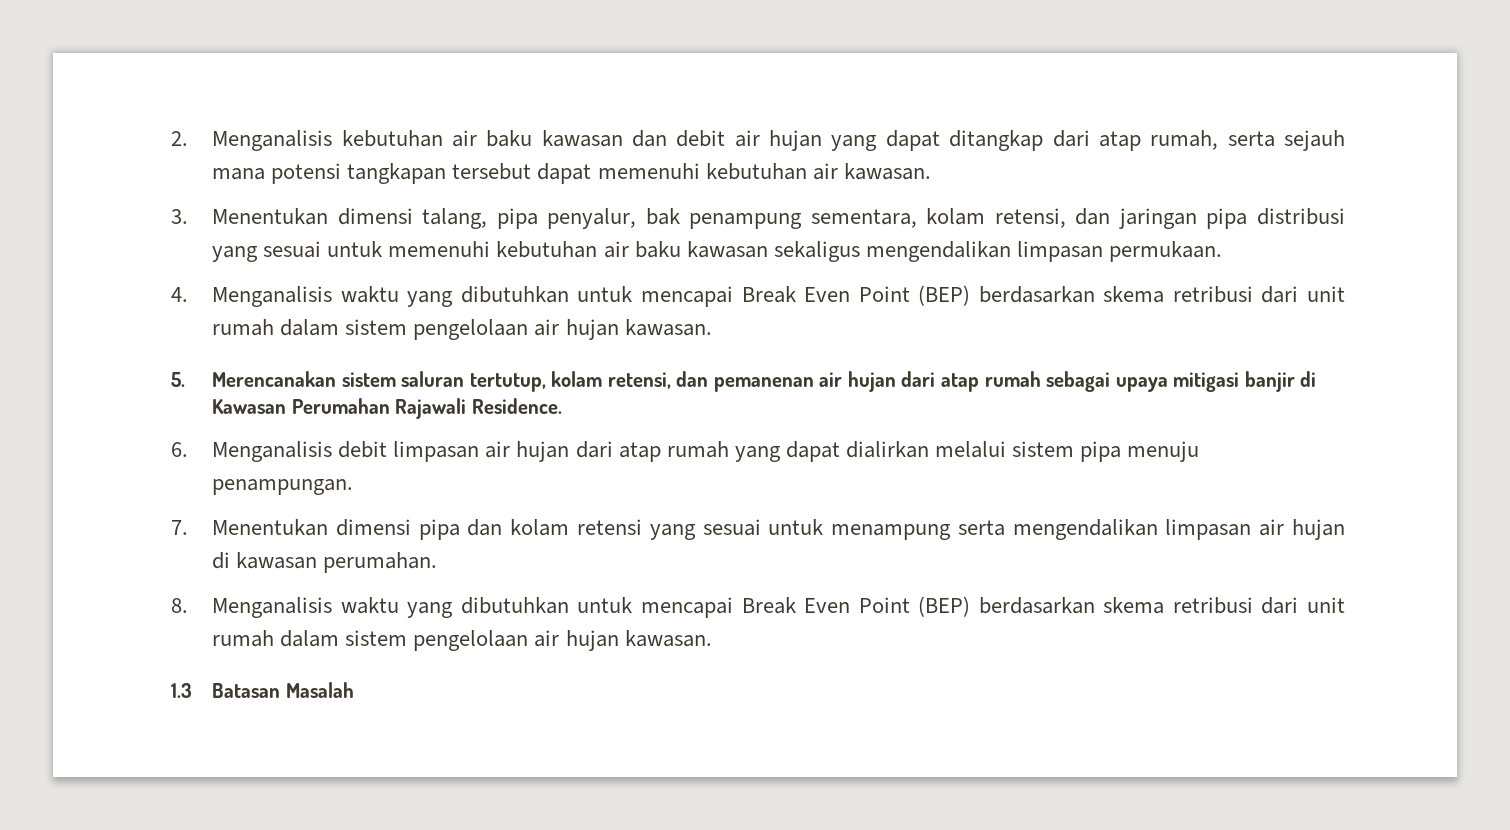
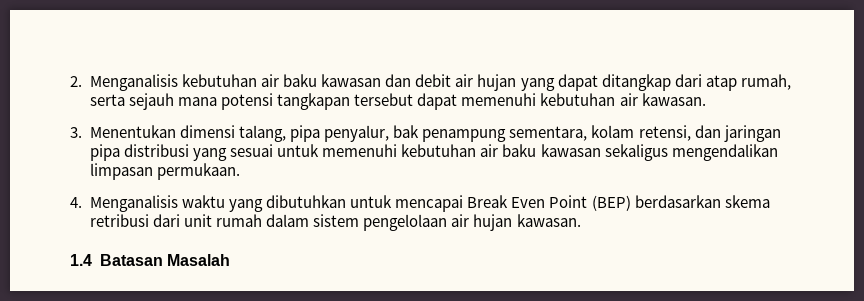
- 5. Merencanakan sistem saluran tertutup, kolam retensi, dan pemanenan air hujan dari atap rumah sebagai upaya mitigasi banjir di Kawasan Perumahan Rajawali Residence.
- 6. Menganalisis debit limpasan air hujan dari atap rumah yang dapat dialirkan melalui sistem pipa menuju penampungan.
- 7. Menentukan dimensi pipa dan kolam retensi yang sesuai untuk menampung serta mengendalikan limpasan air hujan di kawasan perumahan.
- 8. Menganalisis waktu yang dibutuhkan untuk mencapai Break Even Point (BEP) berdasarkan skema retribusi dari unit rumah dalam sistem pengelolaan air hujan kawasan.
- 1.3 Batasan Masalah
+ 1.4 Batasan Masalah

